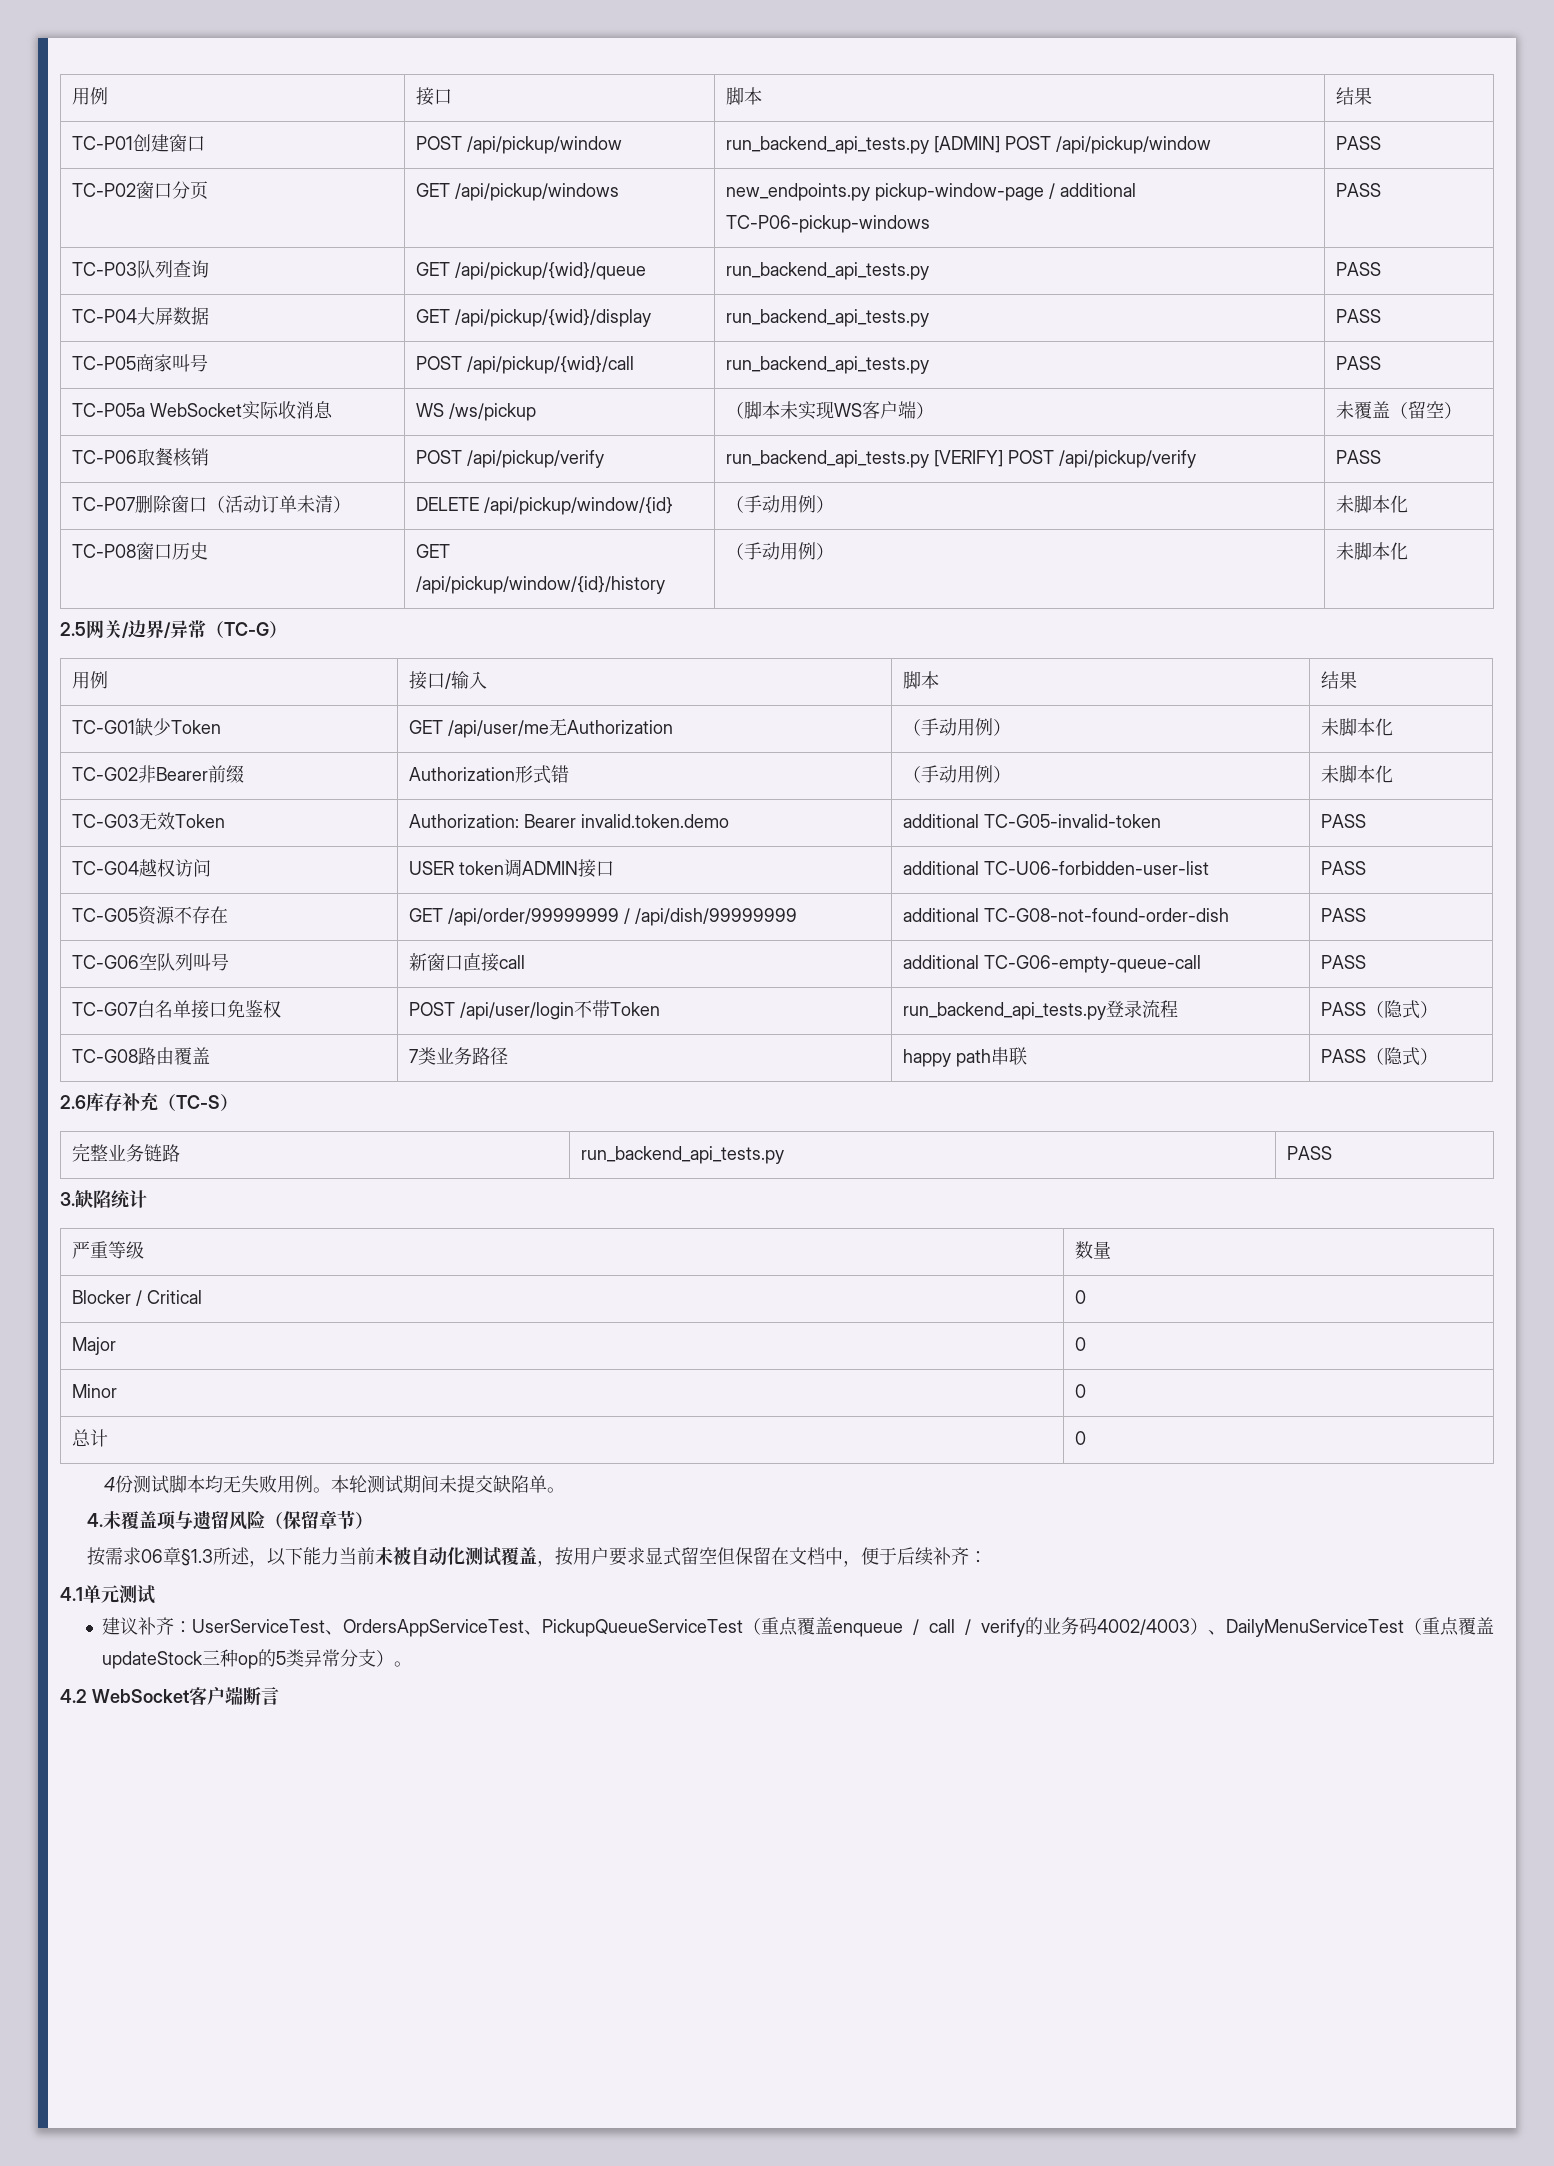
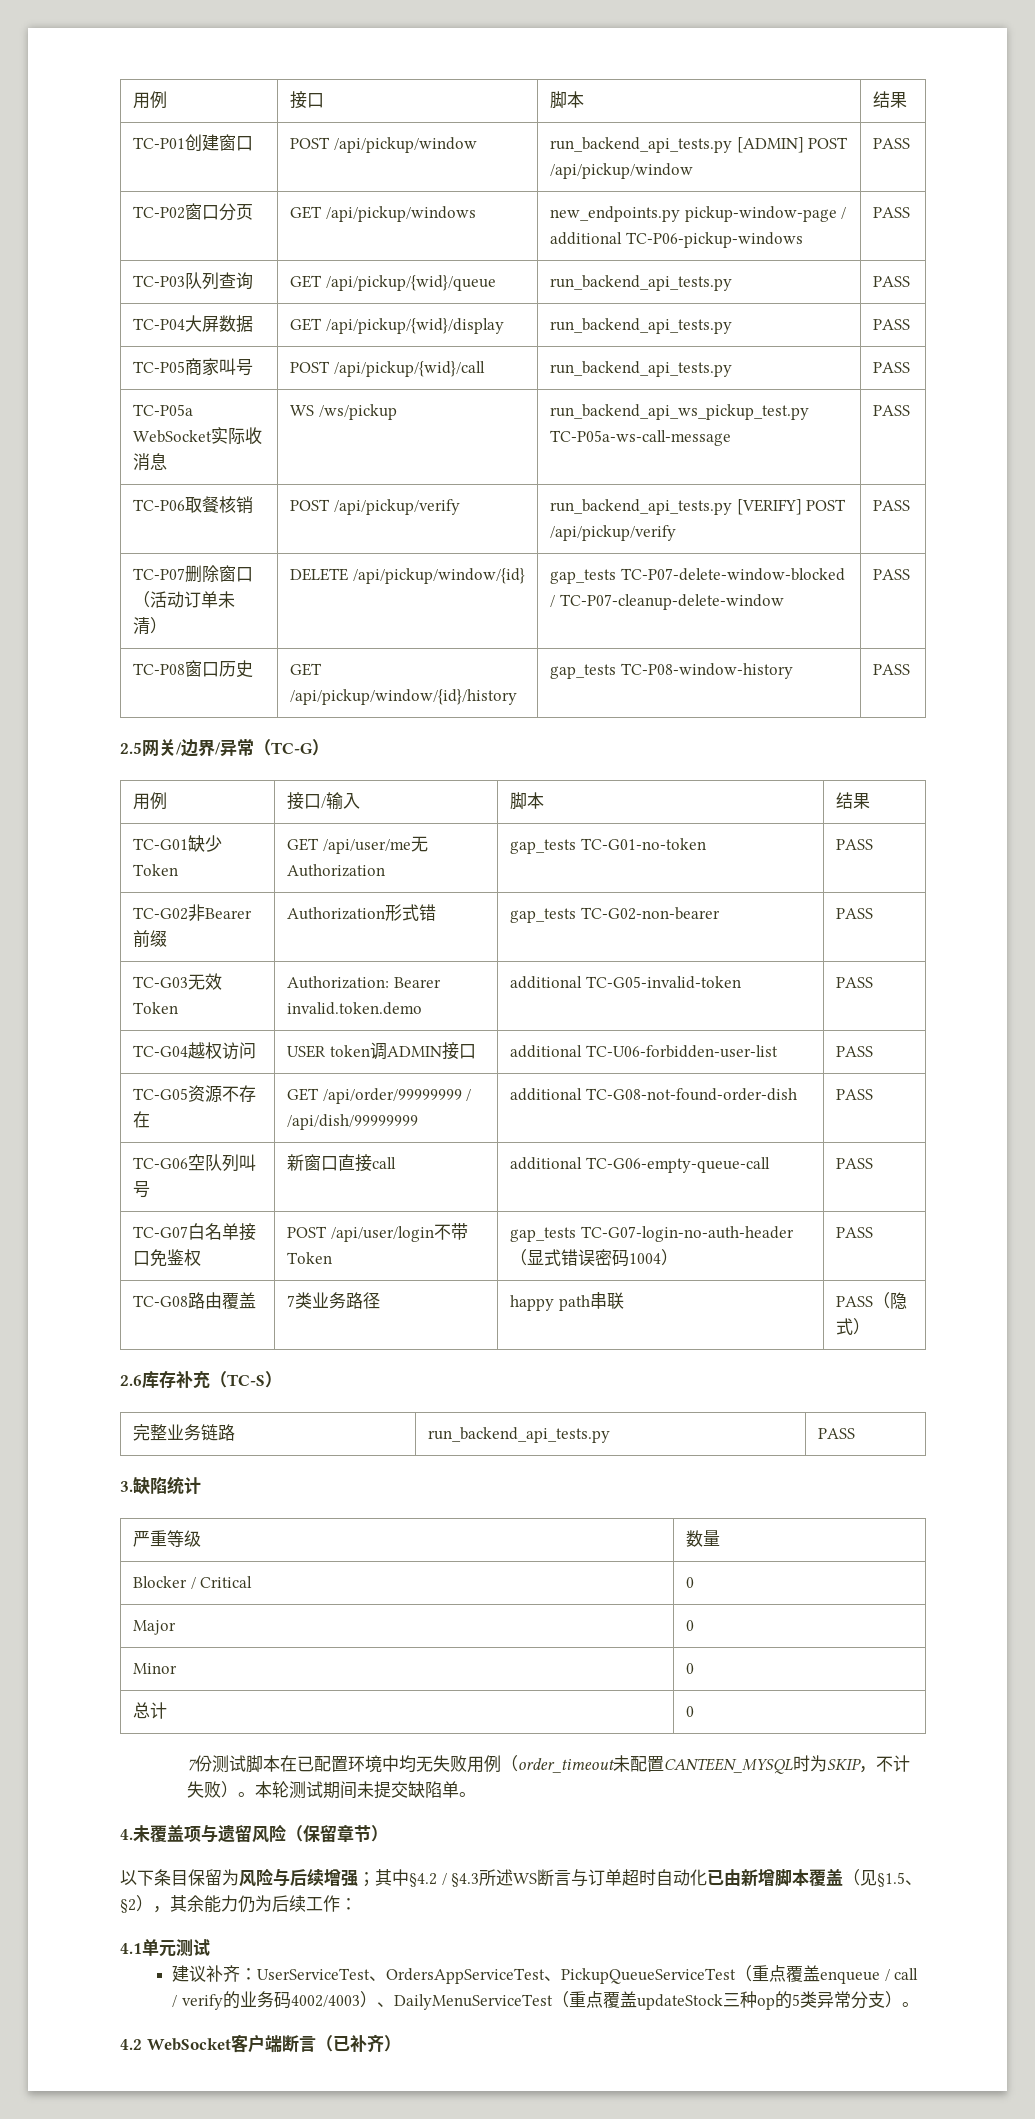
- TC-P05a WebSocket实际收消息 | WS /ws/pickup | （脚本未实现WS客户端） | 未覆盖（留空）
+ TC-P05a WebSocket实际收消息 | WS /ws/pickup | run_backend_api_ws_pickup_test.py TC-P05a-ws-call-message | PASS
- TC-P07删除窗口（活动订单未清） | DELETE /api/pickup/window/{id} | （手动用例） | 未脚本化
+ TC-P07删除窗口（活动订单未清） | DELETE /api/pickup/window/{id} | gap_tests TC-P07-delete-window-blocked / TC-P07-cleanup-delete-window | PASS
- TC-P08窗口历史 | GET /api/pickup/window/{id}/history | （手动用例） | 未脚本化
+ TC-P08窗口历史 | GET /api/pickup/window/{id}/history | gap_tests TC-P08-window-history | PASS
- TC-G01缺少Token | GET /api/user/me无Authorization | （手动用例） | 未脚本化
+ TC-G01缺少Token | GET /api/user/me无Authorization | gap_tests TC-G01-no-token | PASS
- TC-G02非Bearer前缀 | Authorization形式错 | （手动用例） | 未脚本化
+ TC-G02非Bearer前缀 | Authorization形式错 | gap_tests TC-G02-non-bearer | PASS
- TC-G07白名单接口免鉴权 | POST /api/user/login不带Token | run_backend_api_tests.py登录流程 | PASS（隐式）
+ TC-G07白名单接口免鉴权 | POST /api/user/login不带Token | gap_tests TC-G07-login-no-auth-header（显式错误密码1004） | PASS
- 4份测试脚本均无失败用例。
+ 7份测试脚本在已配置环境中均无失败用例（order_timeout未配置CANTEEN_MYSQL时为SKIP，不计失败）。
- 按需求06章§1.3所述，以下能力当前未被自动化测试覆盖，按用户要求显式留空但保留在文档中，便于后续补齐：
+ 以下条目保留为风险与后续增强；其中§4.2 / §4.3所述WS断言与订单超时自动化已由新增脚本覆盖（见§1.5、§2），其余能力仍为后续工作：
- 4.2 WebSocket客户端断言
+ 4.2 WebSocket客户端断言（已补齐）

